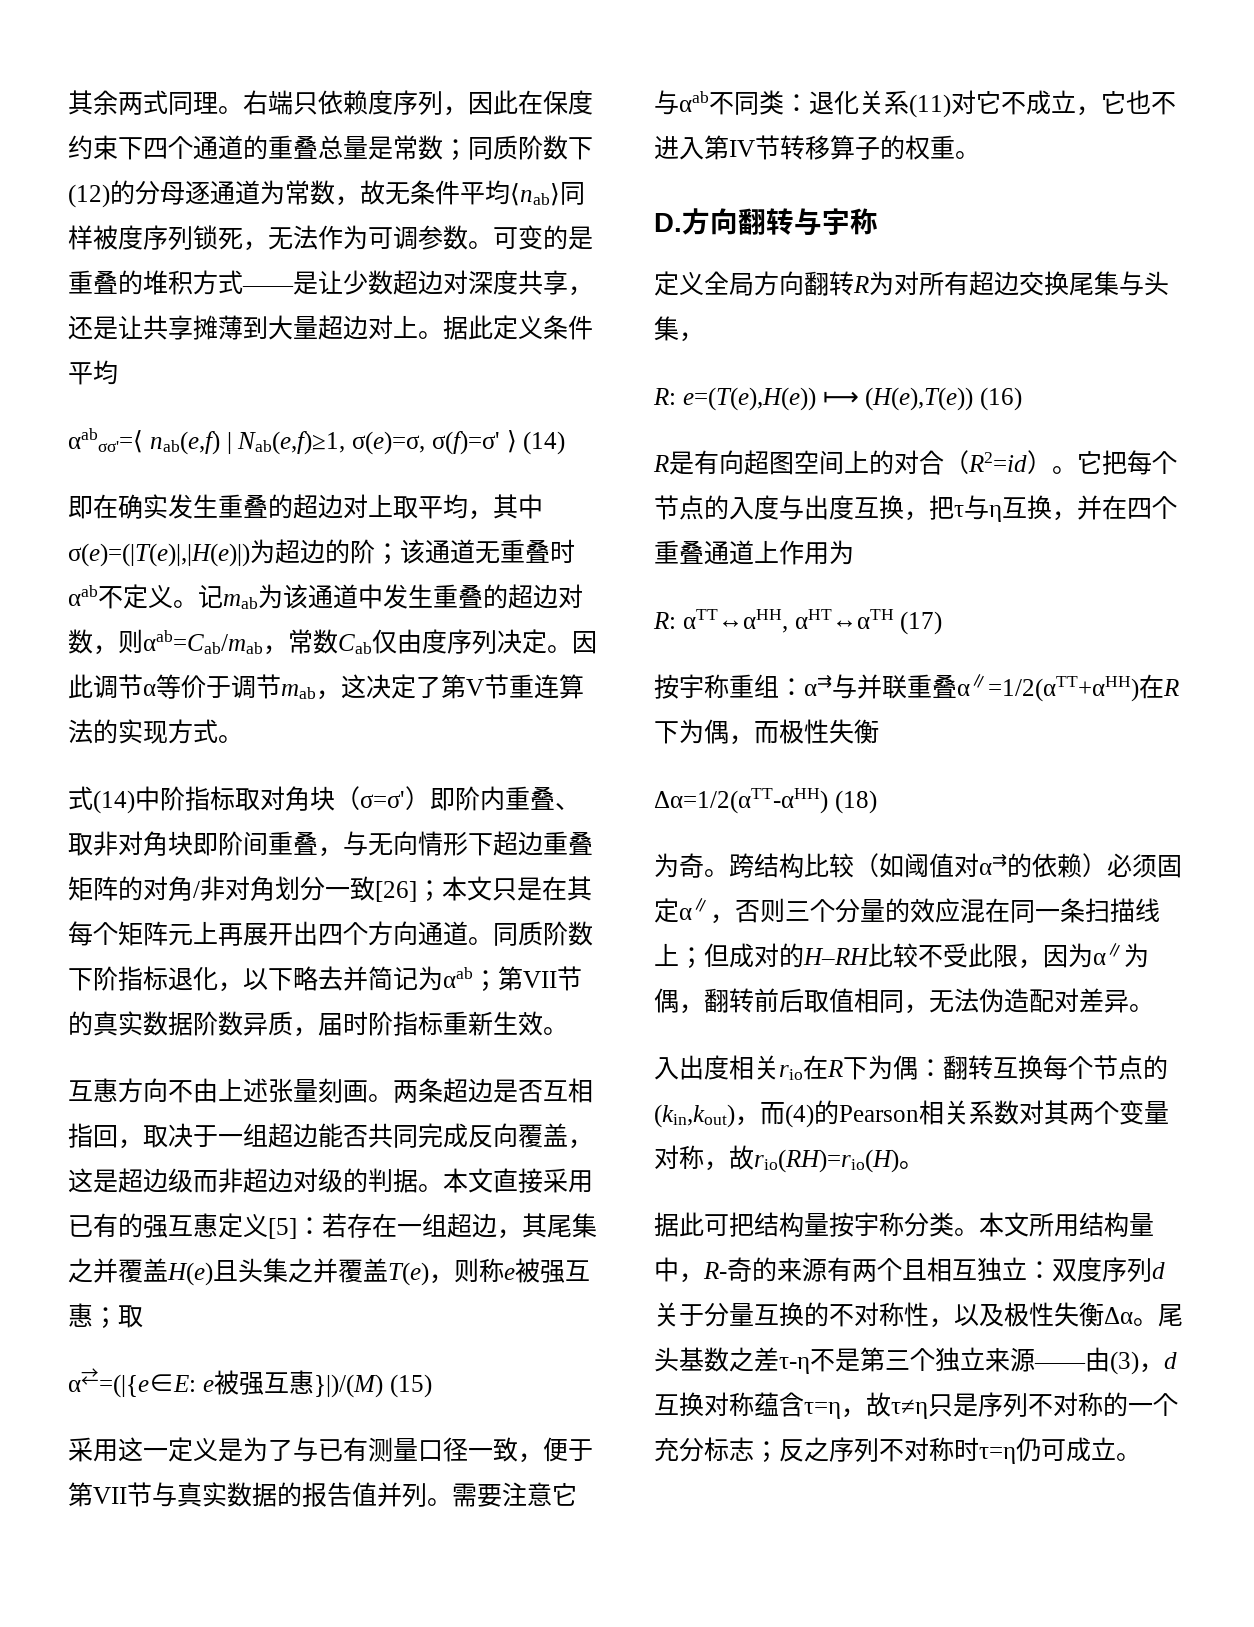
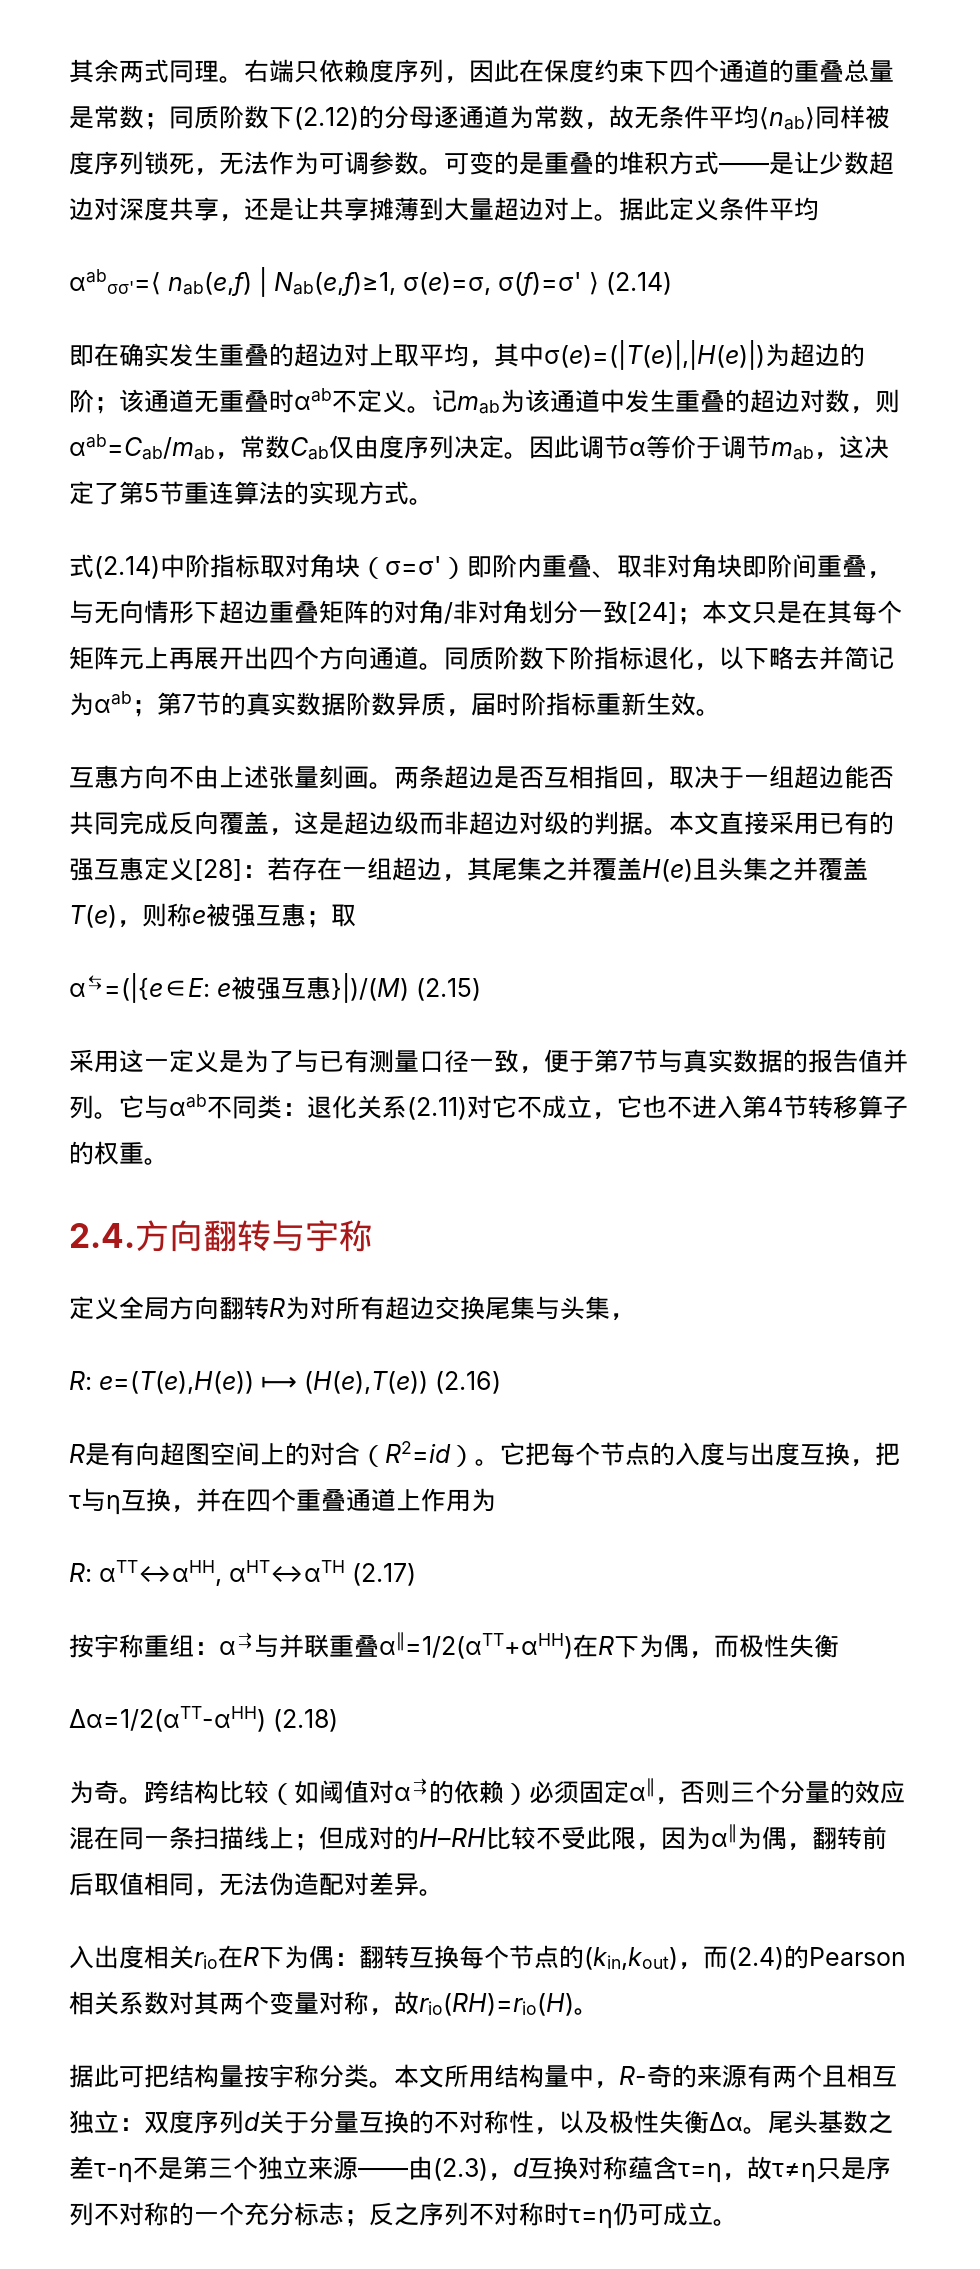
- 右端只依赖度序列，因此在保度约束下四个通道的重叠总量是常数；同质阶数下(12)的分母逐通道为常数，故无条件平均⟨nab⟩同样被度序列锁死，无法作为可调参数。
+ 右端只依赖度序列，因此在保度约束下四个通道的重叠总量是常数；同质阶数下(2.12)的分母逐通道为常数，故无条件平均⟨nab⟩同样被度序列锁死，无法作为可调参数。
- αabσσ'=⟨ nab(e,f) | Nab(e,f)≥1, σ(e)=σ, σ(f)=σ' ⟩ (14)
+ αabσσ'=⟨ nab(e,f) | Nab(e,f)≥1, σ(e)=σ, σ(f)=σ' ⟩ (2.14)
- 因此调节α等价于调节mab，这决定了第V节重连算法的实现方式。
+ 因此调节α等价于调节mab，这决定了第5节重连算法的实现方式。
- 式(14)中阶指标取对角块（σ=σ'）即阶内重叠、取非对角块即阶间重叠，与无向情形下超边重叠矩阵的对角/非对角划分一致[26]；本文只是在其每个矩阵元上再展开出四个方向通道。
+ 式(2.14)中阶指标取对角块（σ=σ'）即阶内重叠、取非对角块即阶间重叠，与无向情形下超边重叠矩阵的对角/非对角划分一致[24]；本文只是在其每个矩阵元上再展开出四个方向通道。
- 同质阶数下阶指标退化，以下略去并简记为αab；第VII节的真实数据阶数异质，届时阶指标重新生效。
+ 同质阶数下阶指标退化，以下略去并简记为αab；第7节的真实数据阶数异质，届时阶指标重新生效。
- 本文直接采用已有的强互惠定义[5]：若存在一组超边，其尾集之并覆盖H(e)且头集之并覆盖T(e)，则称e被强互惠；取
+ 本文直接采用已有的强互惠定义[28]：若存在一组超边，其尾集之并覆盖H(e)且头集之并覆盖T(e)，则称e被强互惠；取
- α⇄=(|{e∈E: e被强互惠}|)/(M) (15)
+ α⇄=(|{e∈E: e被强互惠}|)/(M) (2.15)
- 采用这一定义是为了与已有测量口径一致，便于第VII节与真实数据的报告值并列。
+ 采用这一定义是为了与已有测量口径一致，便于第7节与真实数据的报告值并列。
- 需要注意它与αab不同类：退化关系(11)对它不成立，它也不进入第IV节转移算子的权重。
+ 它与αab不同类：退化关系(2.11)对它不成立，它也不进入第4节转移算子的权重。
- D.方向翻转与宇称
+ 2.4.方向翻转与宇称
- R: e=(T(e),H(e)) ⟼ (H(e),T(e)) (16)
+ R: e=(T(e),H(e)) ⟼ (H(e),T(e)) (2.16)
- R: αTT↔αHH, αHT↔αTH (17)
+ R: αTT↔αHH, αHT↔αTH (2.17)
- Δα=1/2(αTT-αHH) (18)
+ Δα=1/2(αTT-αHH) (2.18)
- 入出度相关rio在R下为偶：翻转互换每个节点的(kin,kout)，而(4)的Pearson相关系数对其两个变量对称，故rio(RH)=rio(H)。
+ 入出度相关rio在R下为偶：翻转互换每个节点的(kin,kout)，而(2.4)的Pearson相关系数对其两个变量对称，故rio(RH)=rio(H)。
- 尾头基数之差τ-η不是第三个独立来源——由(3)，d互换对称蕴含τ=η，故τ≠η只是序列不对称的一个充分标志；反之序列不对称时τ=η仍可成立。
+ 尾头基数之差τ-η不是第三个独立来源——由(2.3)，d互换对称蕴含τ=η，故τ≠η只是序列不对称的一个充分标志；反之序列不对称时τ=η仍可成立。

